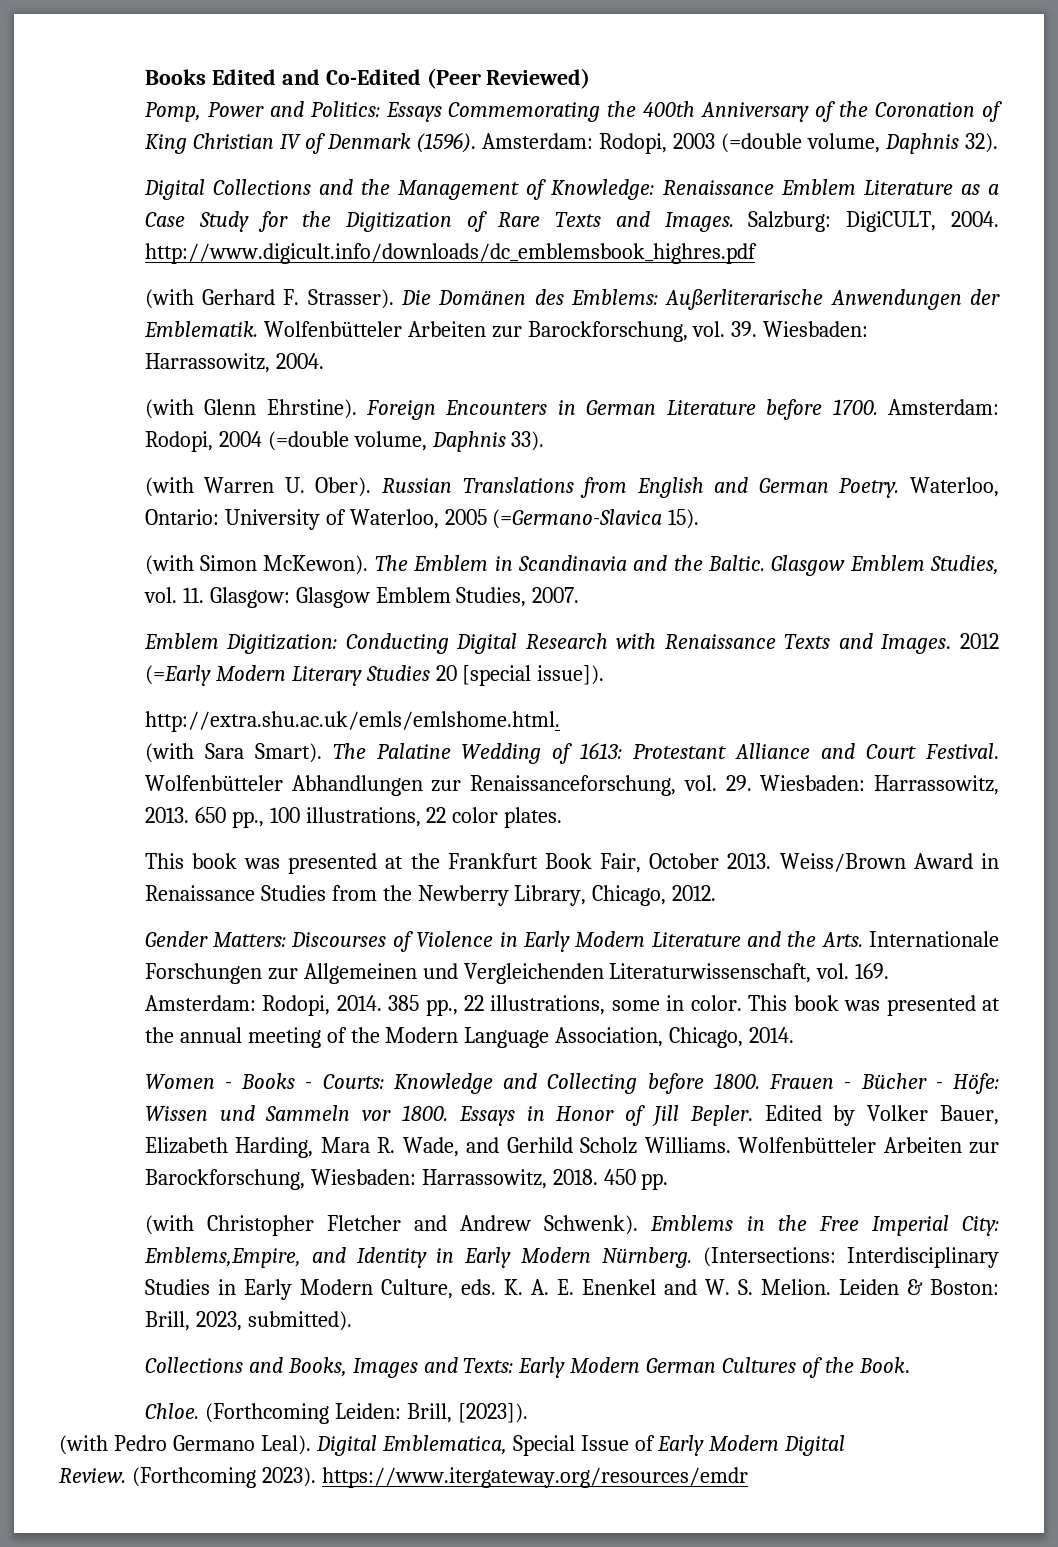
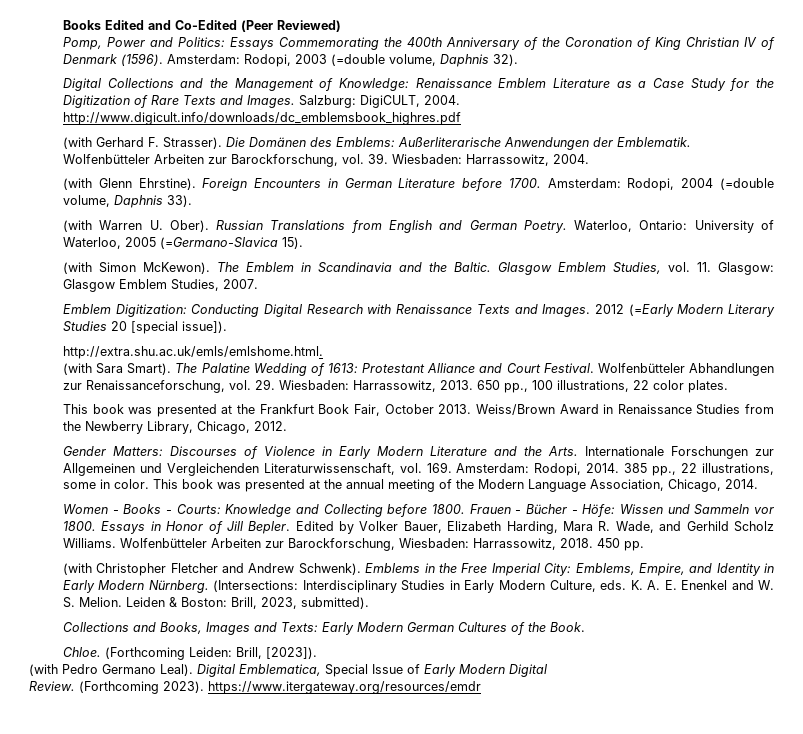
- Emblems in the Free Imperial City: Emblems,Empire, and Identity in Early Modern Nürnberg.
+ Emblems in the Free Imperial City: Emblems, Empire, and Identity in Early Modern Nürnberg.

